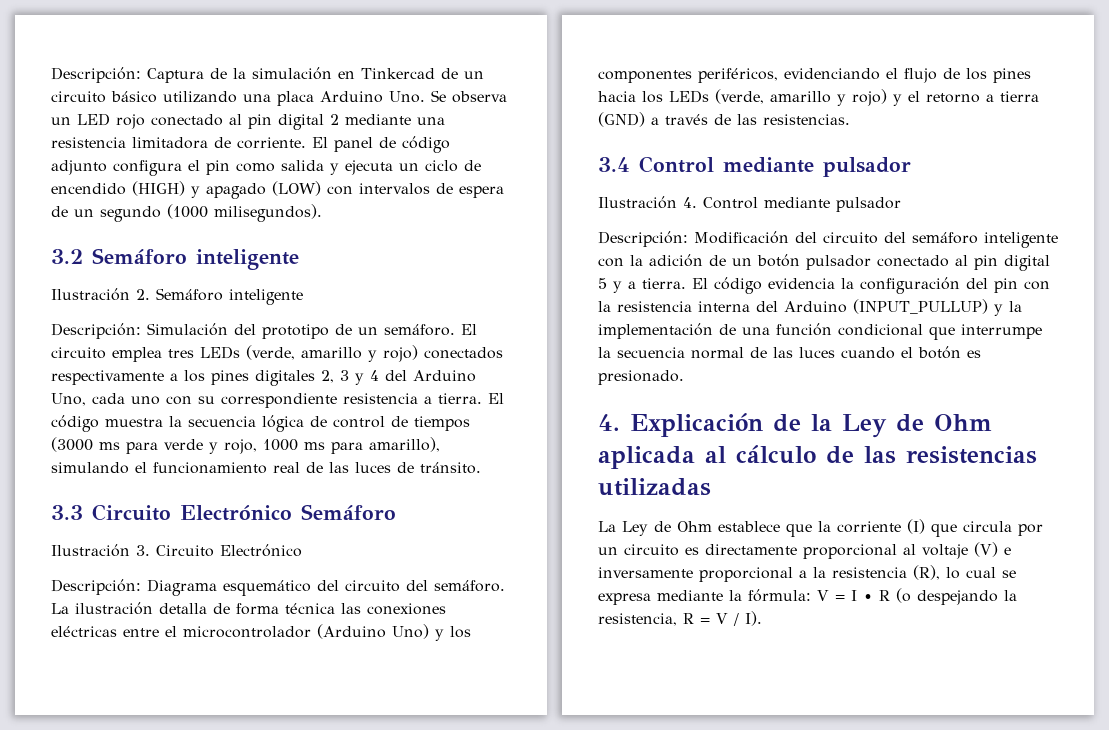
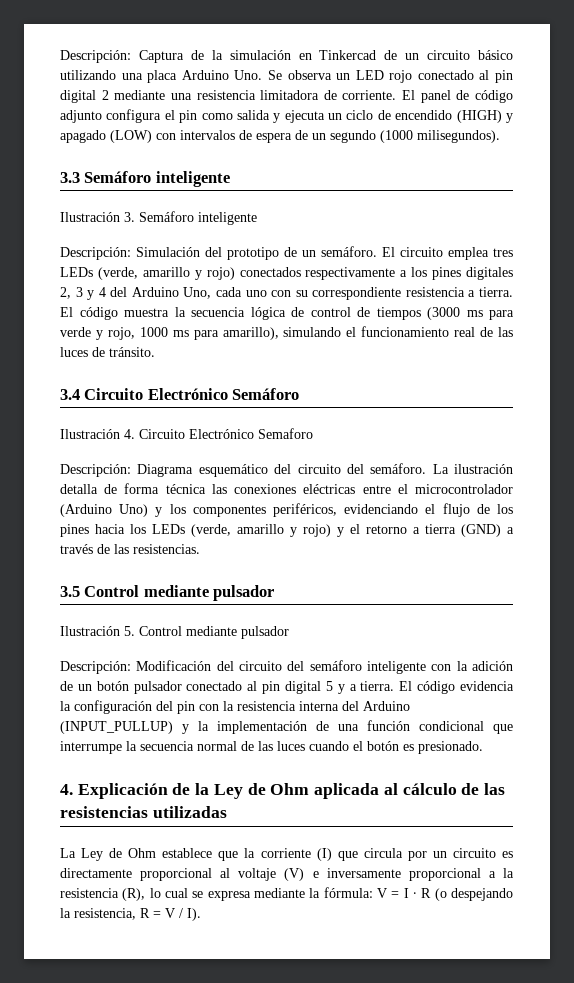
- 3.2 Semáforo inteligente
+ 3.3 Semáforo inteligente
- Ilustración 2. Semáforo inteligente
+ Ilustración 3. Semáforo inteligente
- 3.3 Circuito Electrónico Semáforo
+ 3.4 Circuito Electrónico Semáforo
- Ilustración 3. Circuito Electrónico
+ Ilustración 4. Circuito Electrónico Semaforo
- 3.4 Control mediante pulsador
+ 3.5 Control mediante pulsador
- Ilustración 4. Control mediante pulsador
+ Ilustración 5. Control mediante pulsador

